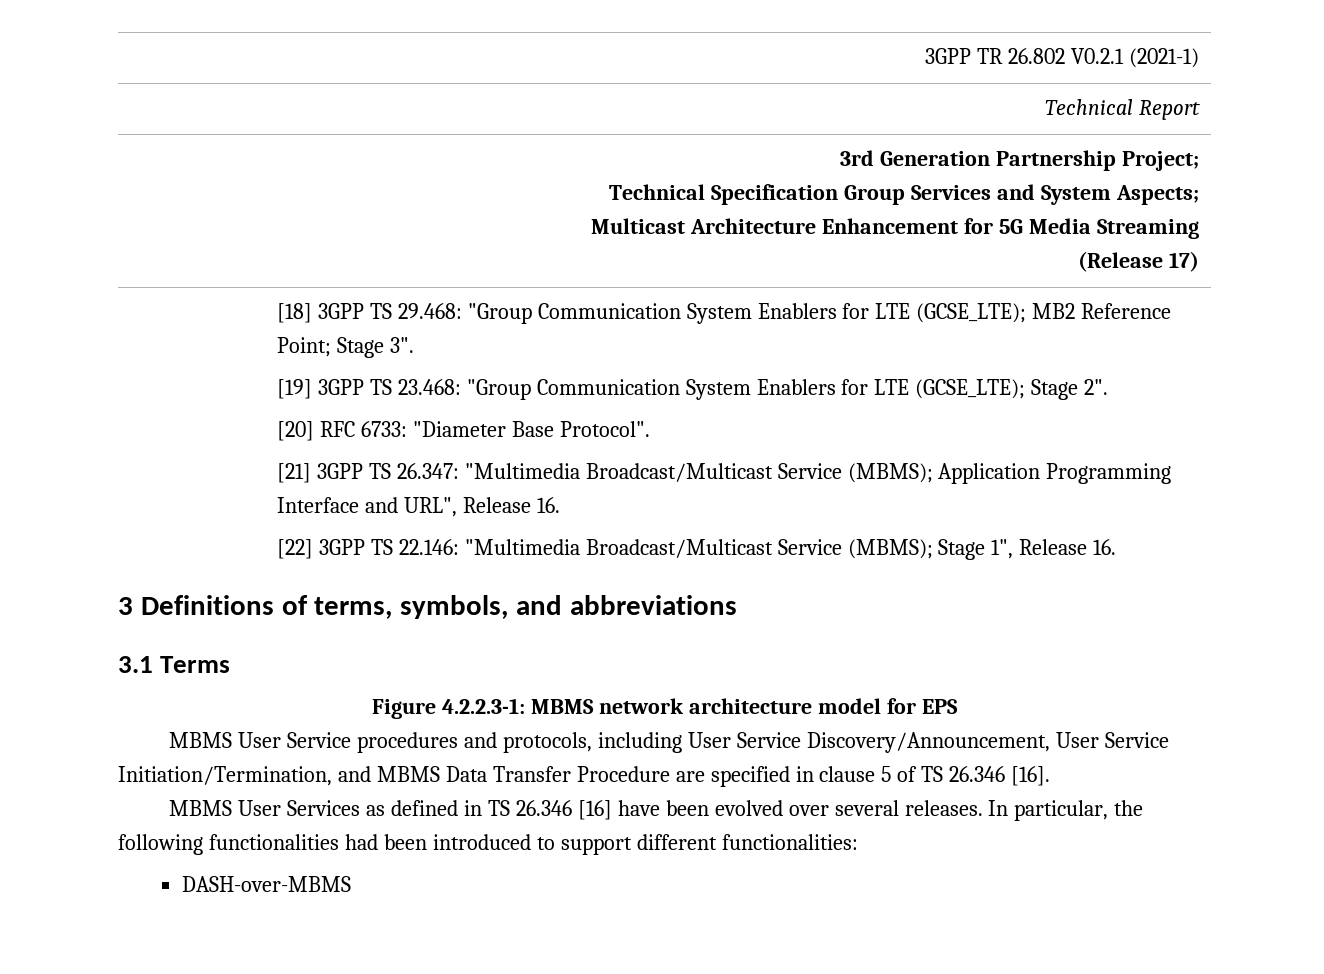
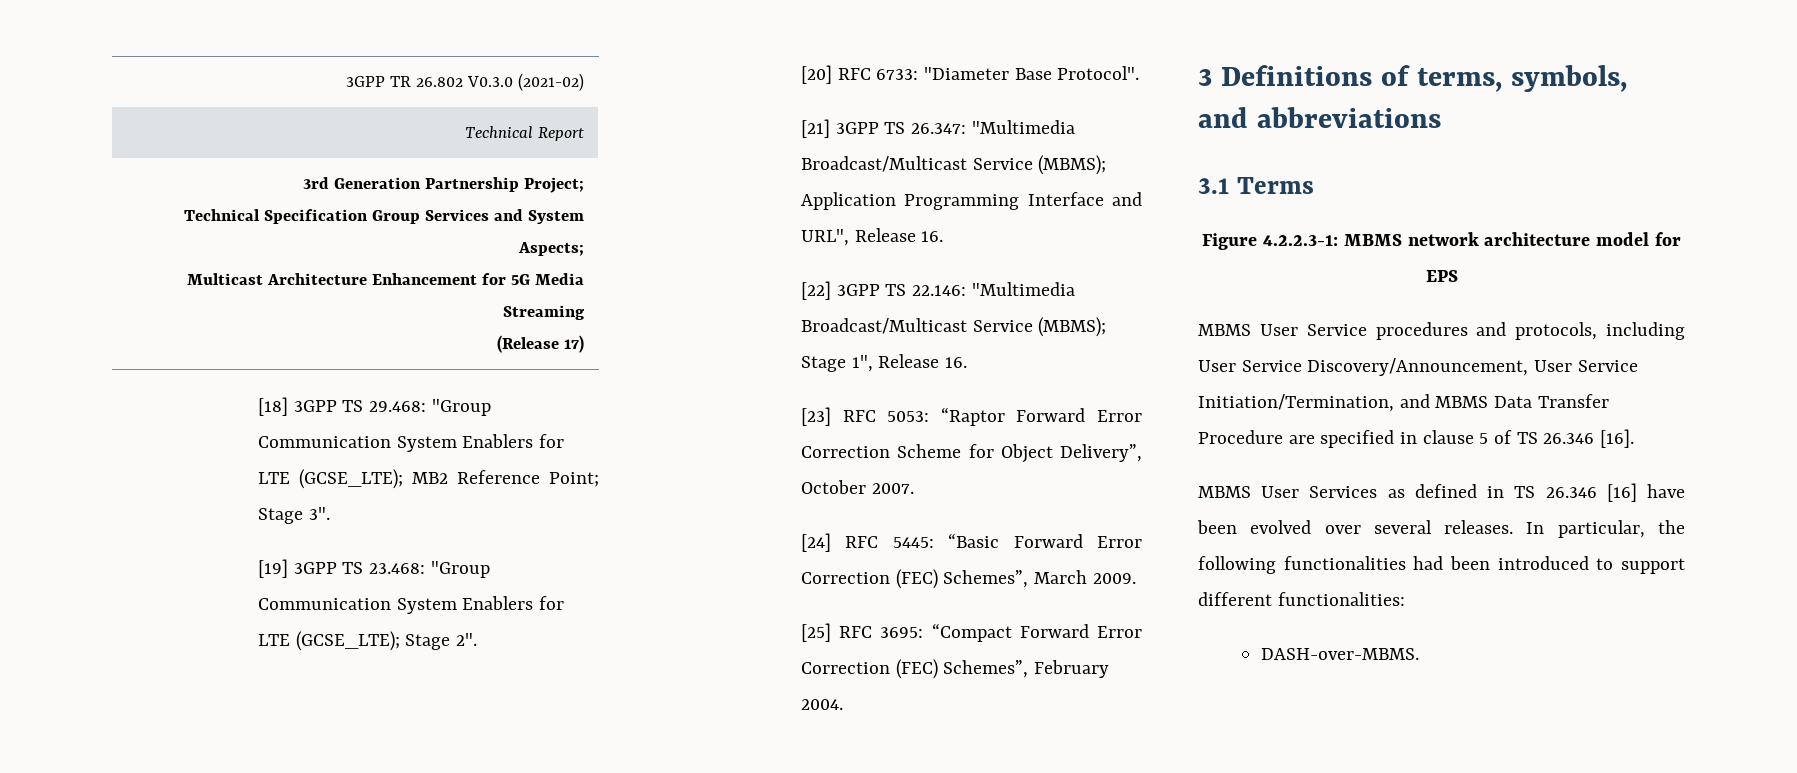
- 3GPP TR 26.802 V0.2.1 (2021-1)
+ 3GPP TR 26.802 V0.3.0 (2021-02)
+ [23] RFC 5053: “Raptor Forward Error Correction Scheme for Object Delivery”, October 2007.
+ [24] RFC 5445: “Basic Forward Error Correction (FEC) Schemes”, March 2009.
+ [25] RFC 3695: “Compact Forward Error Correction (FEC) Schemes”, February 2004.
- DASH-over-MBMS
+ DASH-over-MBMS.

